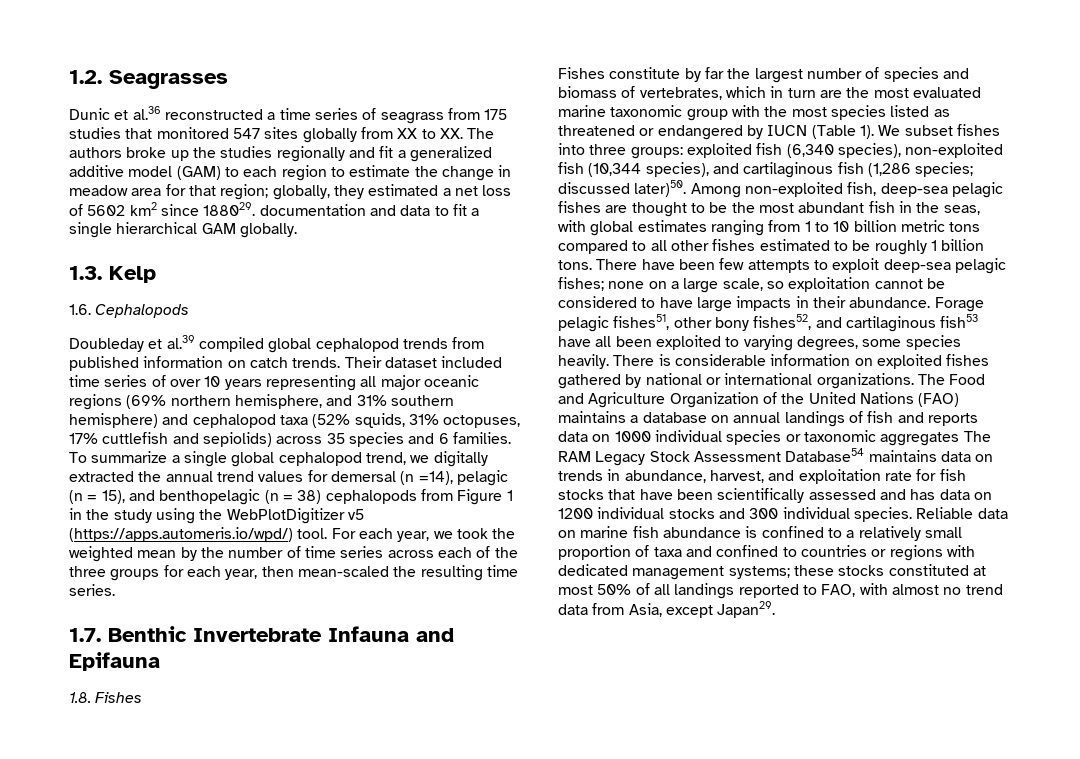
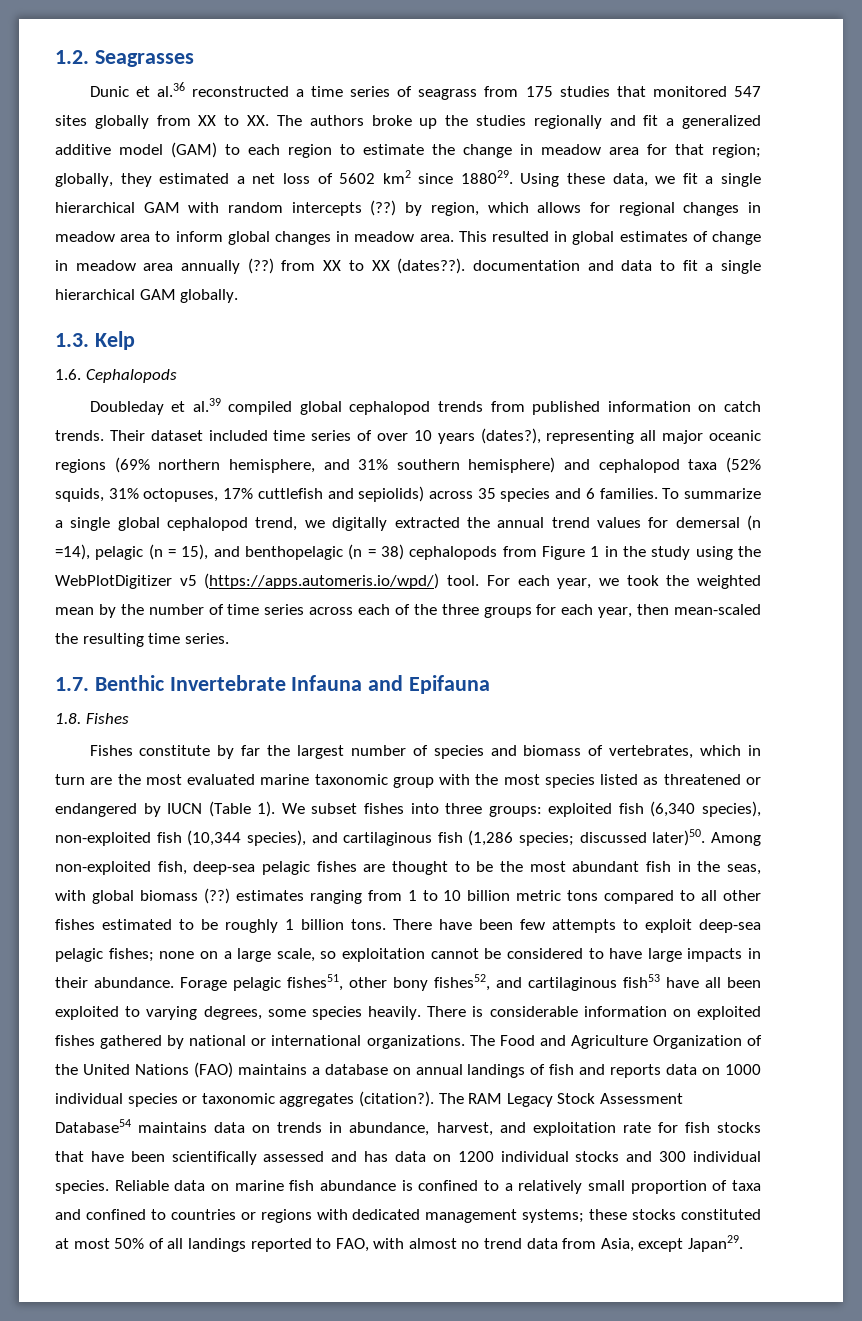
- globally, they estimated a net loss of 5602 km2 since 188029. documentation and data to fit a single hierarchical GAM globally.
+ globally, they estimated a net loss of 5602 km2 since 188029. Using these data, we fit a single hierarchical GAM with random intercepts (??) by region, which allows for regional changes in meadow area to inform global changes in meadow area. This resulted in global estimates of change in meadow area annually (??) from XX to XX (dates??). documentation and data to fit a single hierarchical GAM globally.
- Their dataset included time series of over 10 years representing all major oceanic regions (69% northern hemisphere, and 31% southern hemisphere) and cephalopod taxa (52% squids, 31% octopuses, 17% cuttlefish and sepiolids) across 35 species and 6 families.
+ Their dataset included time series of over 10 years (dates?), representing all major oceanic regions (69% northern hemisphere, and 31% southern hemisphere) and cephalopod taxa (52% squids, 31% octopuses, 17% cuttlefish and sepiolids) across 35 species and 6 families.
- Among non-exploited fish, deep-sea pelagic fishes are thought to be the most abundant fish in the seas, with global estimates ranging from 1 to 10 billion metric tons compared to all other fishes estimated to be roughly 1 billion tons.
+ Among non-exploited fish, deep-sea pelagic fishes are thought to be the most abundant fish in the seas, with global biomass (??) estimates ranging from 1 to 10 billion metric tons compared to all other fishes estimated to be roughly 1 billion tons.
- The Food and Agriculture Organization of the United Nations (FAO) maintains a database on annual landings of fish and reports data on 1000 individual species or taxonomic aggregates The RAM Legacy Stock Assessment Database54 maintains data on trends in abundance, harvest, and exploitation rate for fish stocks that have been scientifically assessed and has data on 1200 individual stocks and 300 individual species.
+ The Food and Agriculture Organization of the United Nations (FAO) maintains a database on annual landings of fish and reports data on 1000 individual species or taxonomic aggregates (citation?). The RAM Legacy Stock Assessment Database54 maintains data on trends in abundance, harvest, and exploitation rate for fish stocks that have been scientifically assessed and has data on 1200 individual stocks and 300 individual species.

